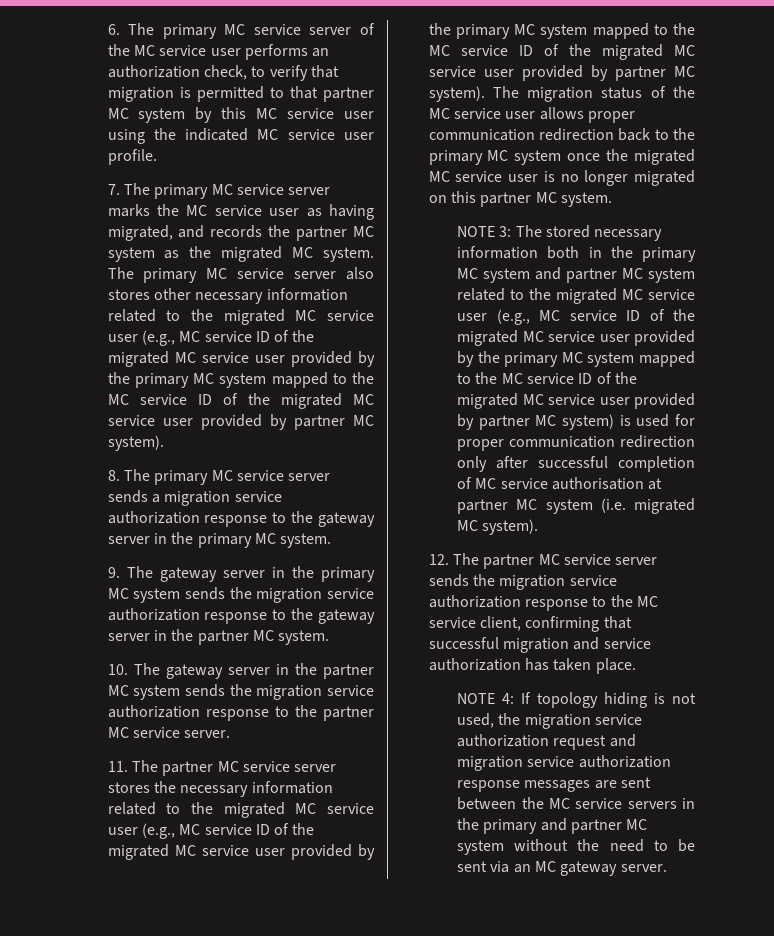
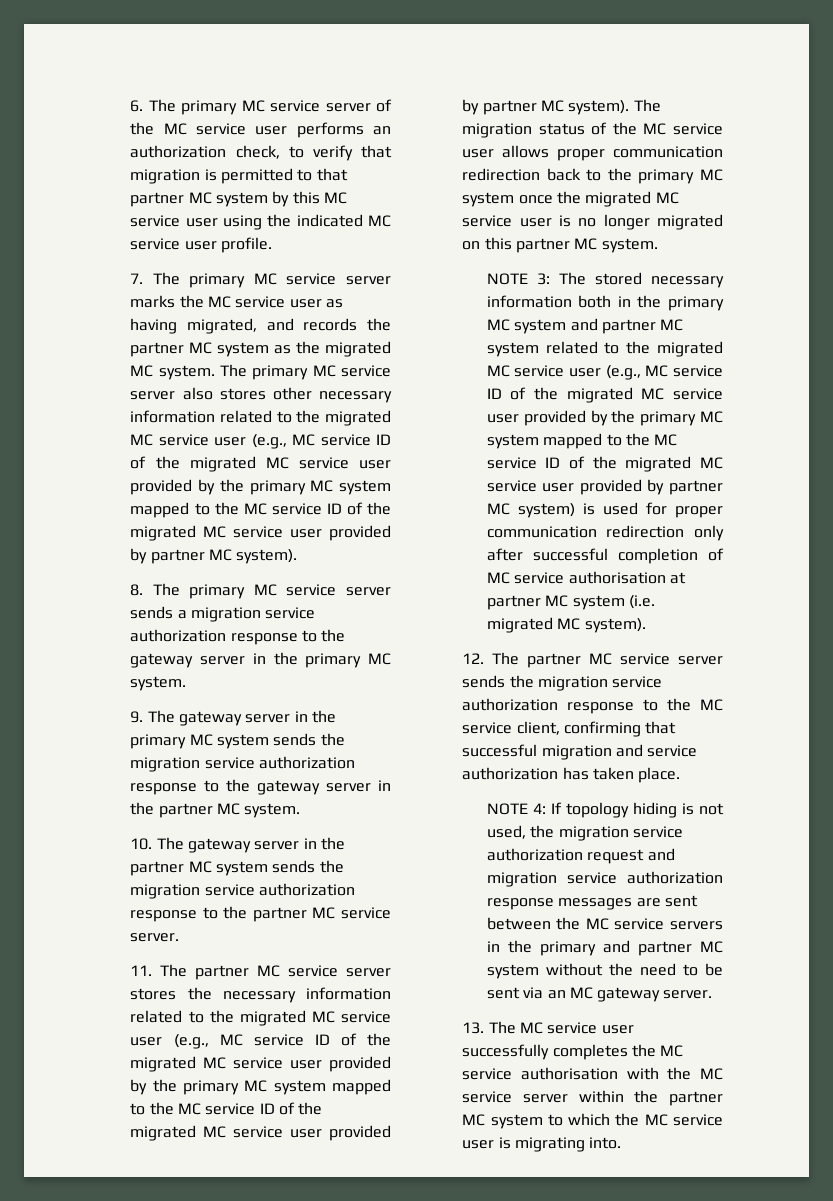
+ 13. The MC service user successfully completes the MC service authorisation with the MC service server within the partner MC system to which the MC service user is migrating into.

